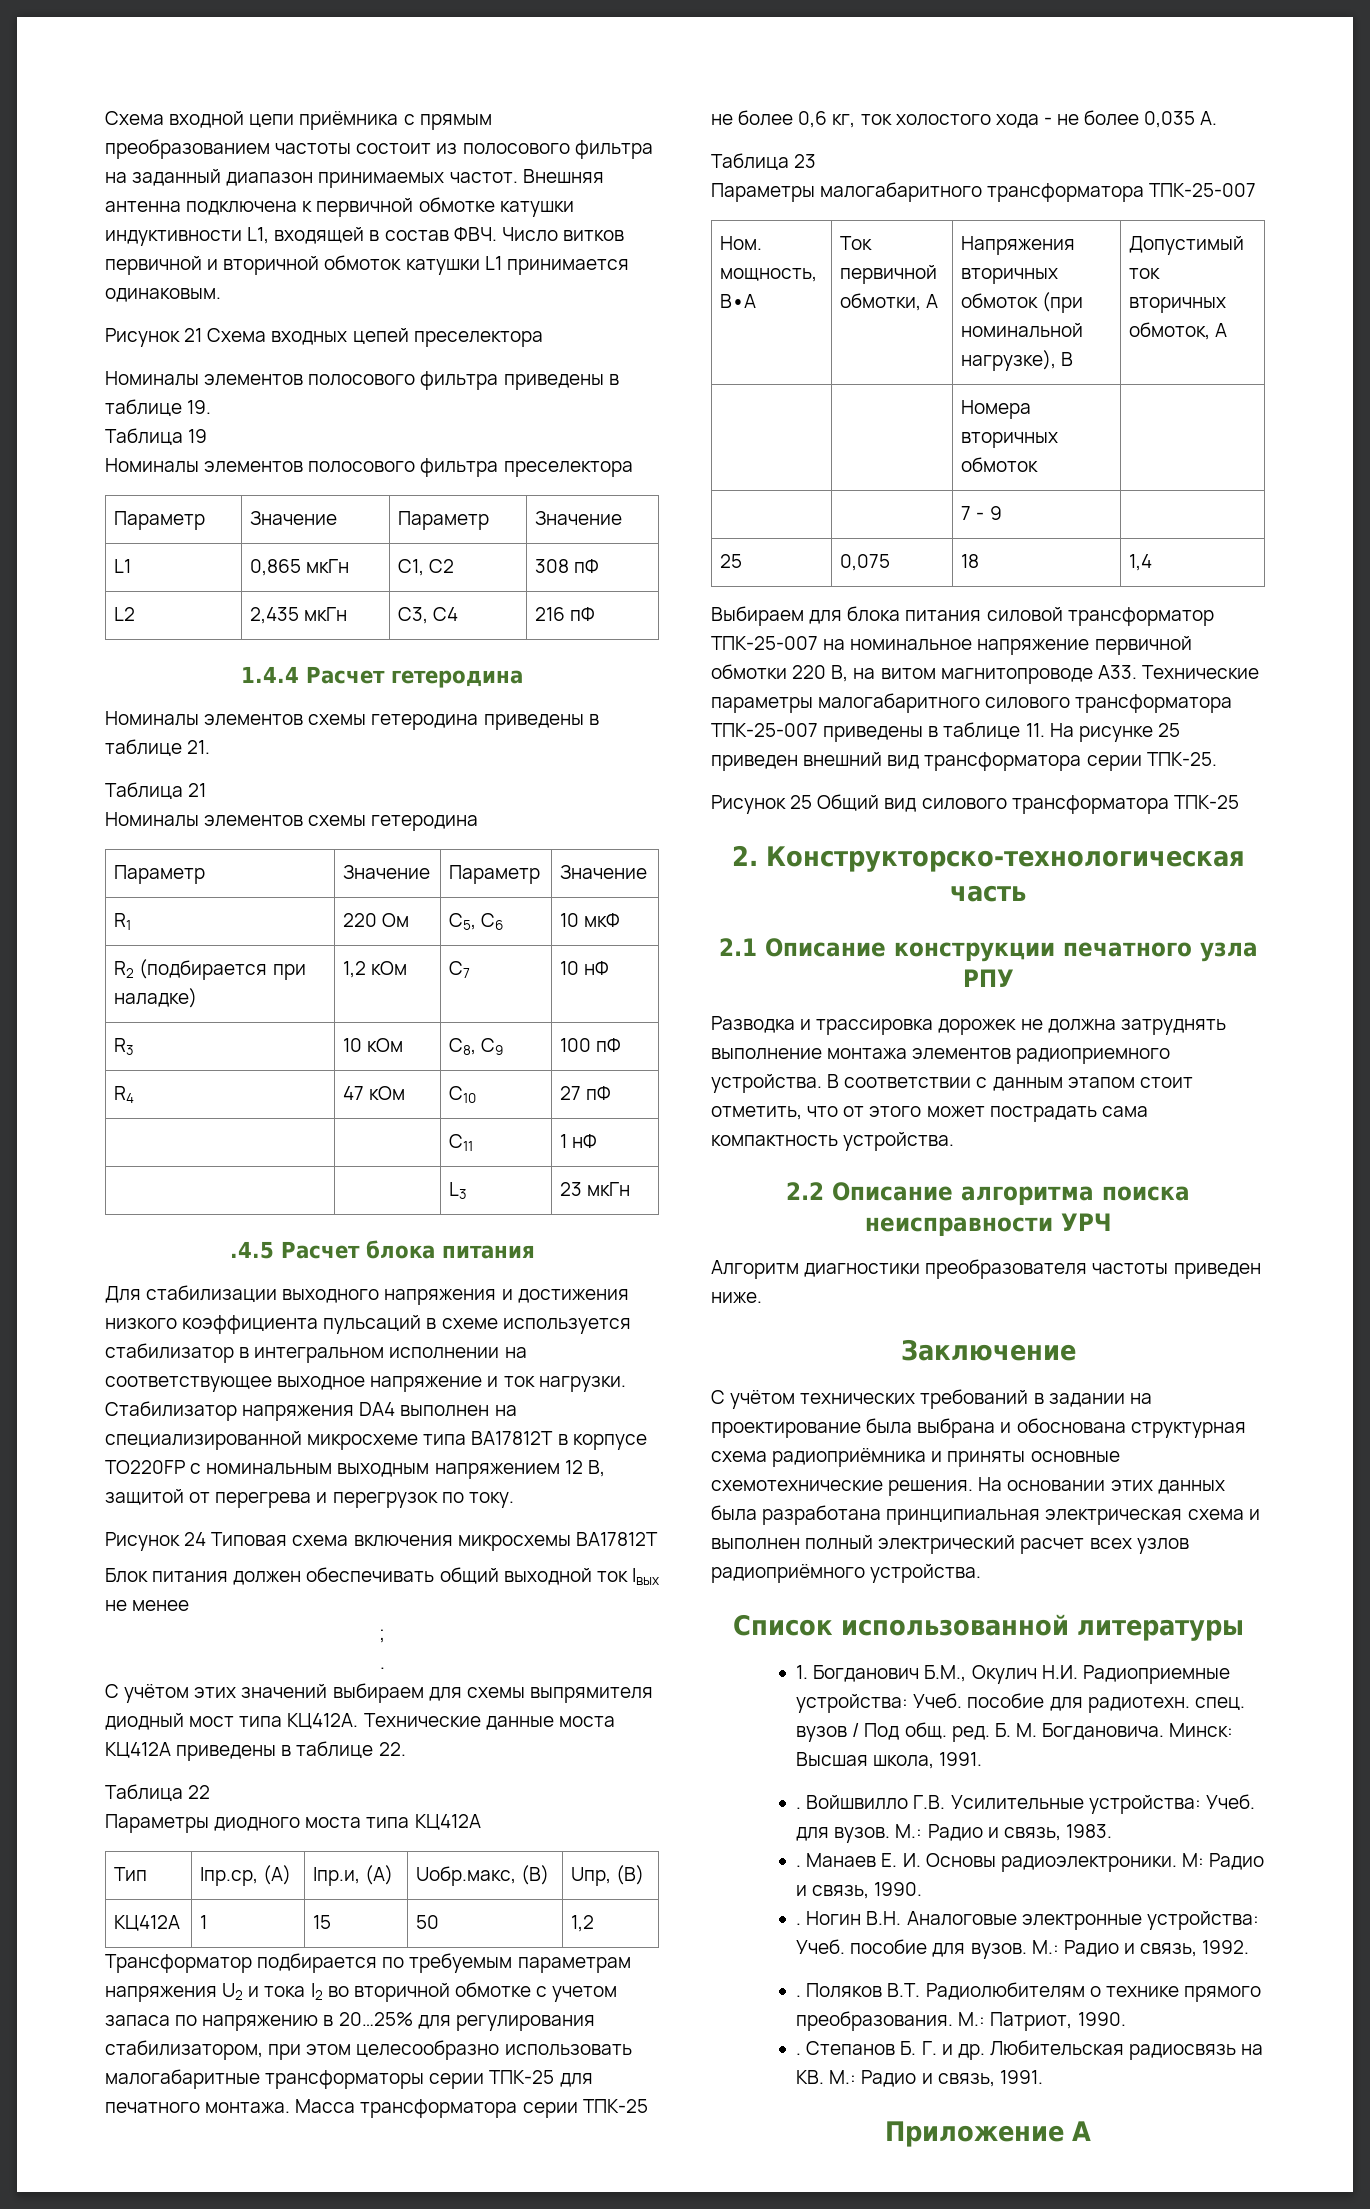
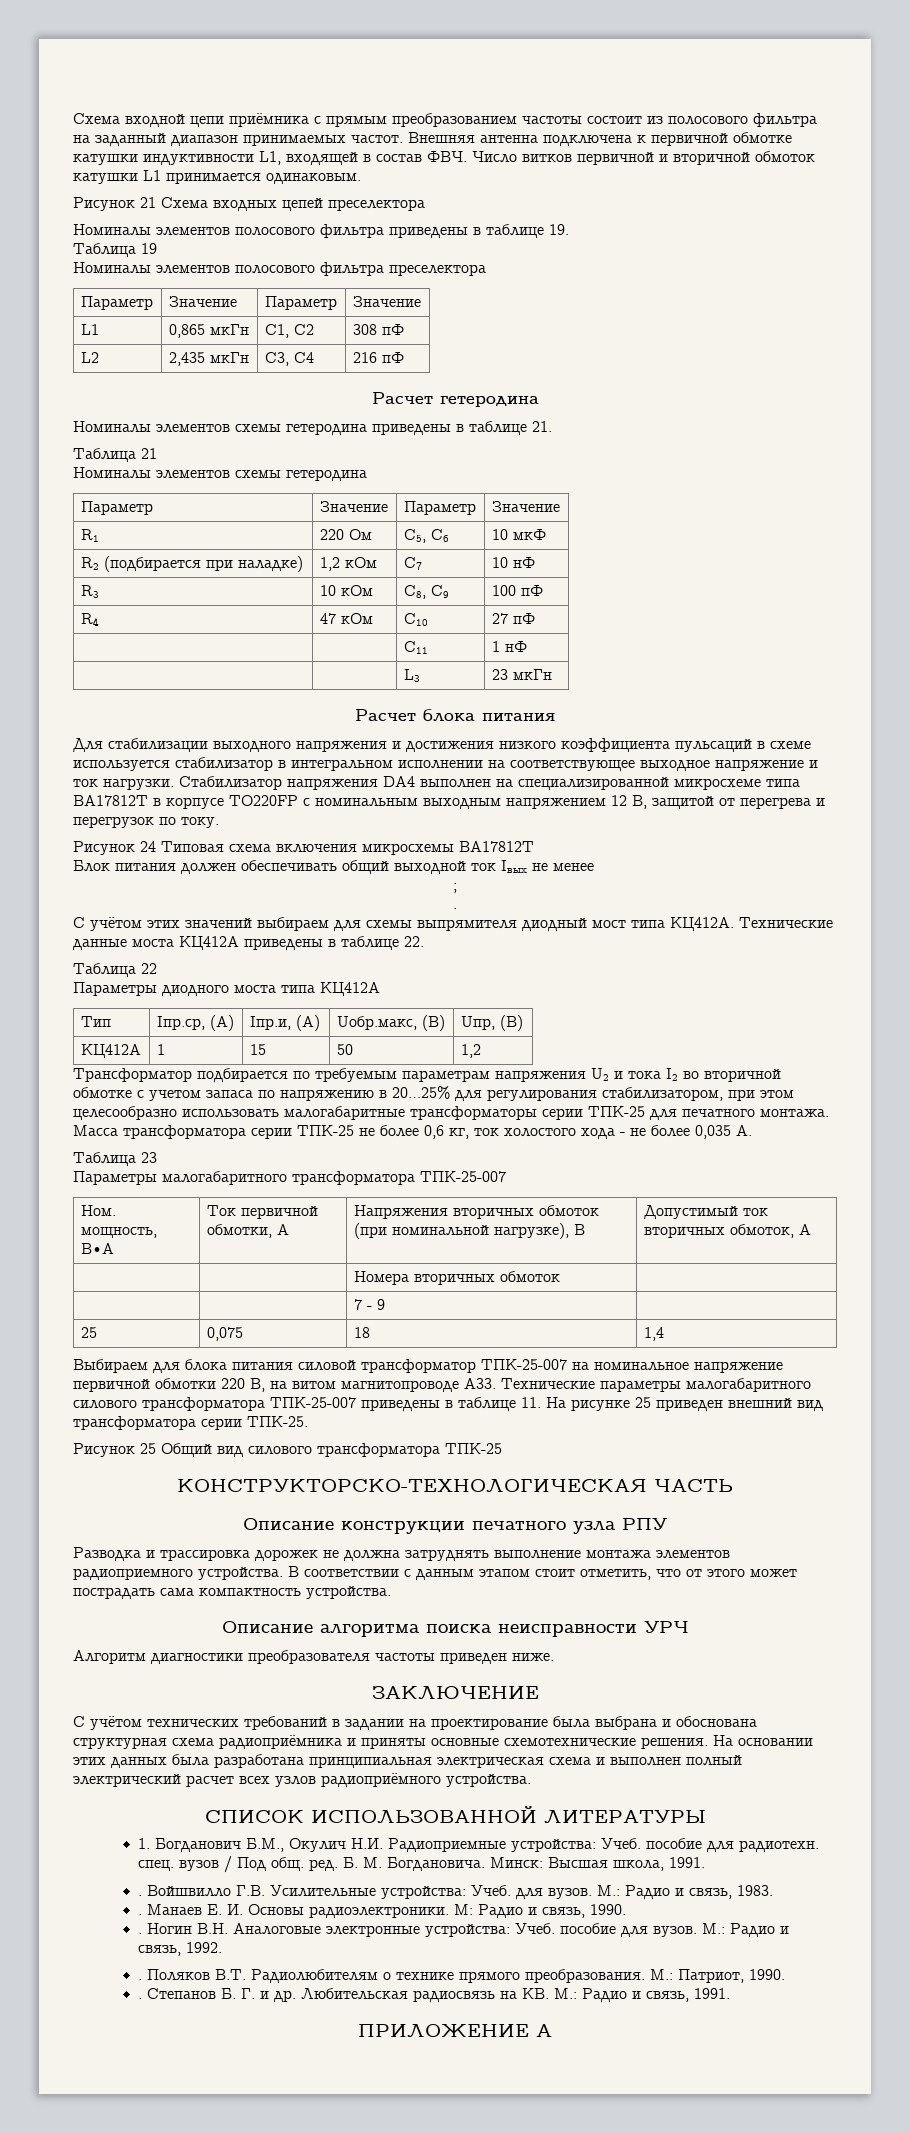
- 1.4.4 Расчет гетеродина
+ Расчет гетеродина
- .4.5 Расчет блока питания
+ Расчет блока питания
- 2. Конструкторско-технологическая часть
- 2.1 Описание конструкции печатного узла РПУ
+ КОНСТРУКТОРСКО-ТЕХНОЛОГИЧЕСКАЯ ЧАСТЬ
+ Описание конструкции печатного узла РПУ
- 2.2 Описание алгоритма поиска неисправности УРЧ
+ Описание алгоритма поиска неисправности УРЧ
- Заключение
+ ЗАКЛЮЧЕНИЕ
- Список использованной литературы
+ СПИСОК ИСПОЛЬЗОВАННОЙ ЛИТЕРАТУРЫ
- Приложение А
+ ПРИЛОЖЕНИЕ А

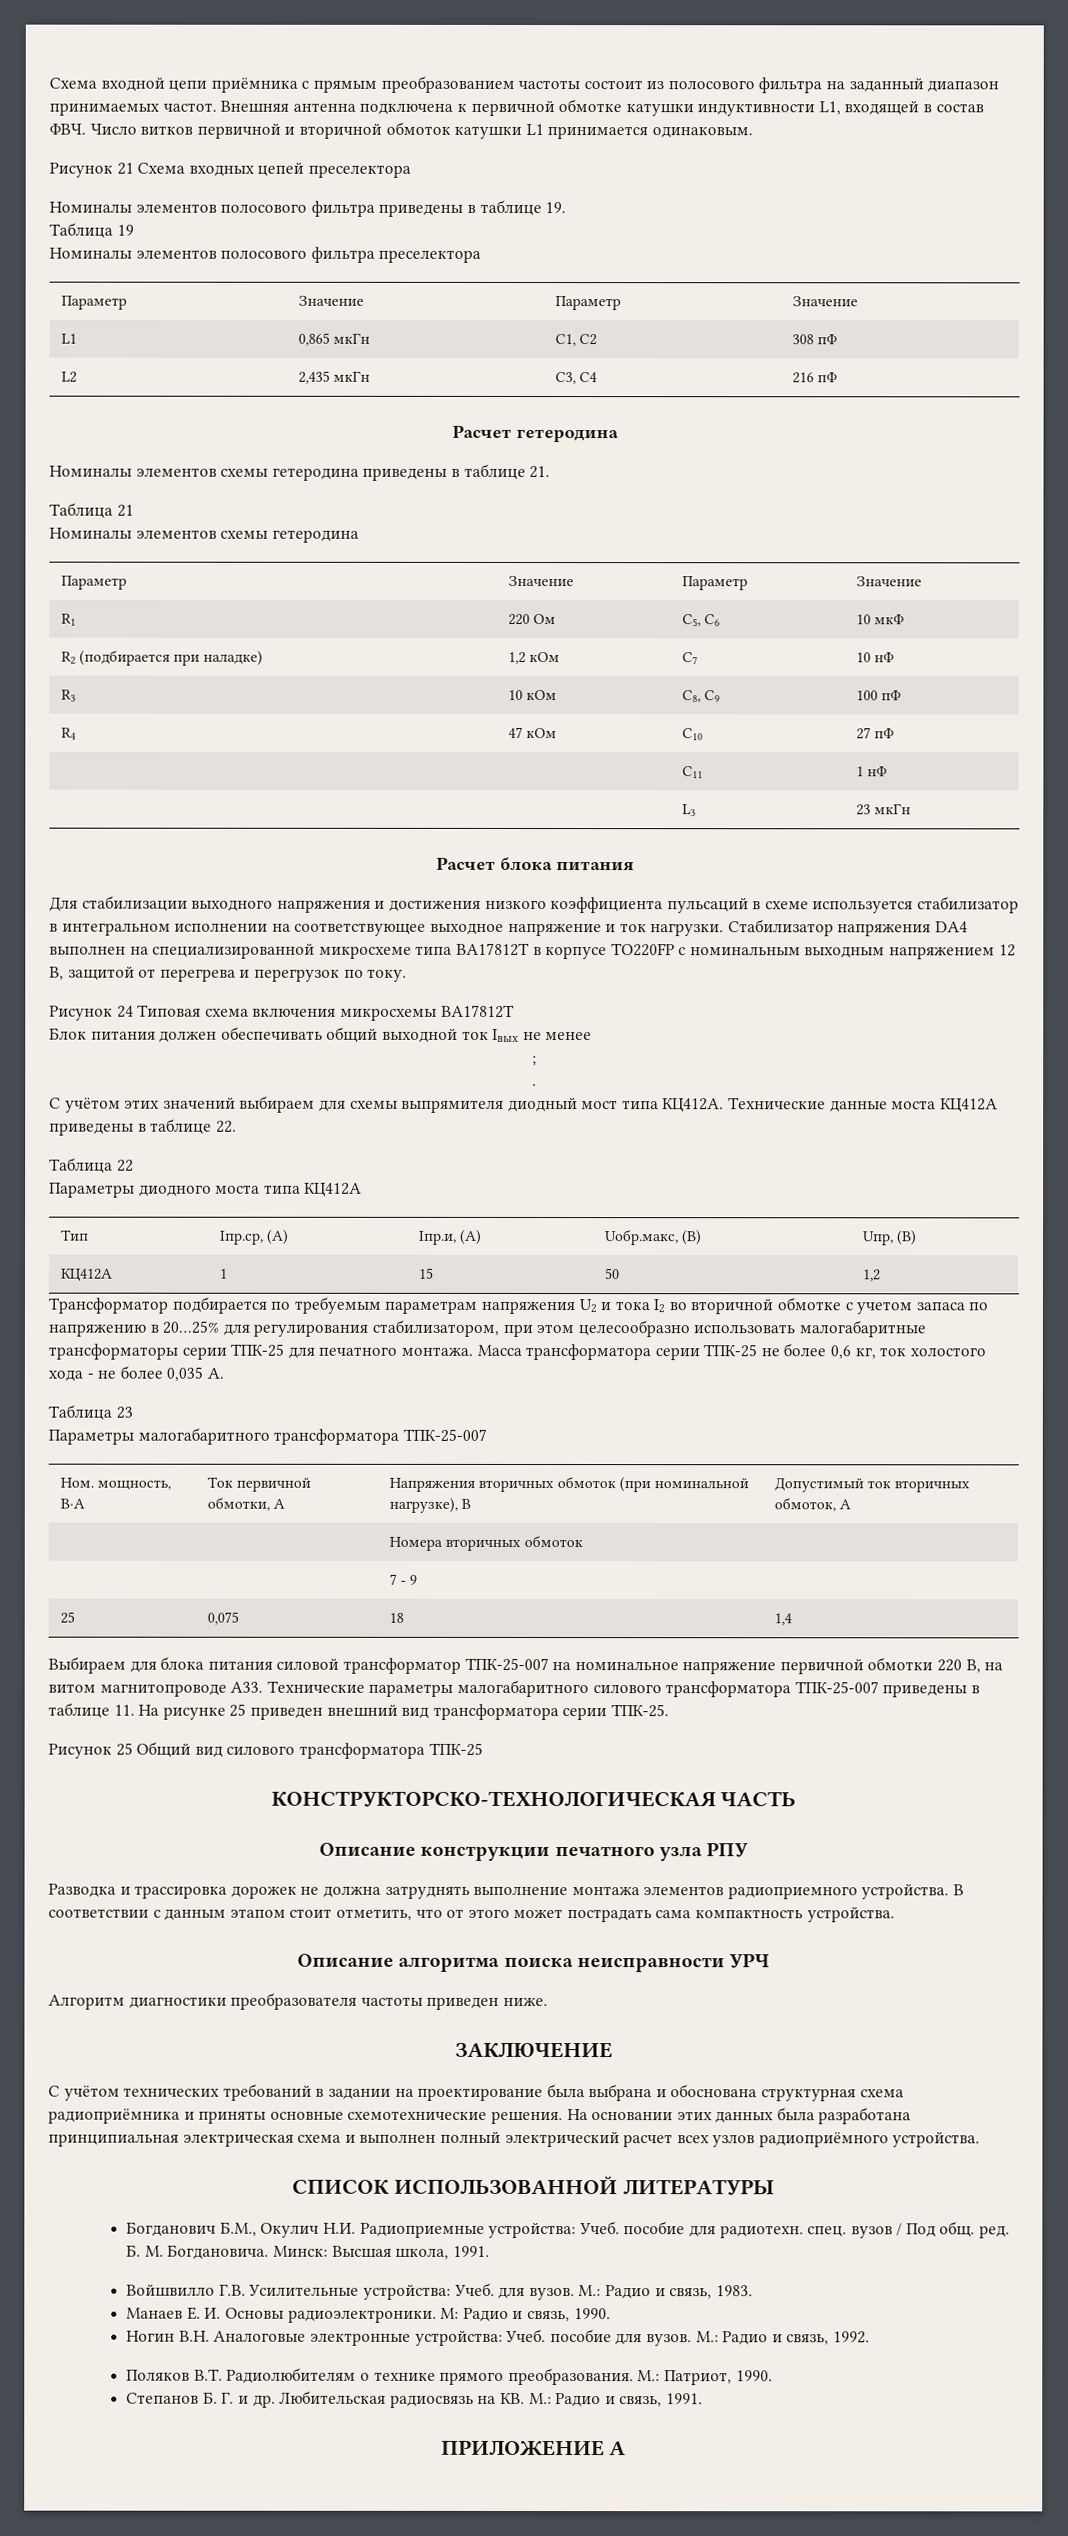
- 1. Богданович Б.М., Окулич Н.И. Радиоприемные устройства: Учеб. пособие для радиотехн. спец. вузов / Под общ. ред.
+ Богданович Б.М., Окулич Н.И. Радиоприемные устройства: Учеб. пособие для радиотехн. спец. вузов / Под общ. ред.
  Минск: Высшая школа, 1991.
- . Войшвилло Г.В. Усилительные устройства: Учеб. для вузов.
+ Войшвилло Г.В. Усилительные устройства: Учеб. для вузов.
  М.: Радио и связь, 1983.
- . Манаев Е. И. Основы радиоэлектроники.
+ Манаев Е. И. Основы радиоэлектроники.
  М: Радио и связь, 1990.
- . Ногин В.Н. Аналоговые электронные устройства: Учеб. пособие для вузов.
+ Ногин В.Н. Аналоговые электронные устройства: Учеб. пособие для вузов.
  М.: Радио и связь, 1992.
- . Поляков В.Т. Радиолюбителям о технике прямого преобразования.
+ Поляков В.Т. Радиолюбителям о технике прямого преобразования.
  М.: Патриот, 1990.
- . Степанов Б. Г. и др. Любительская радиосвязь на КВ. М.: Радио и связь, 1991.
+ Степанов Б. Г. и др. Любительская радиосвязь на КВ. М.: Радио и связь, 1991.

